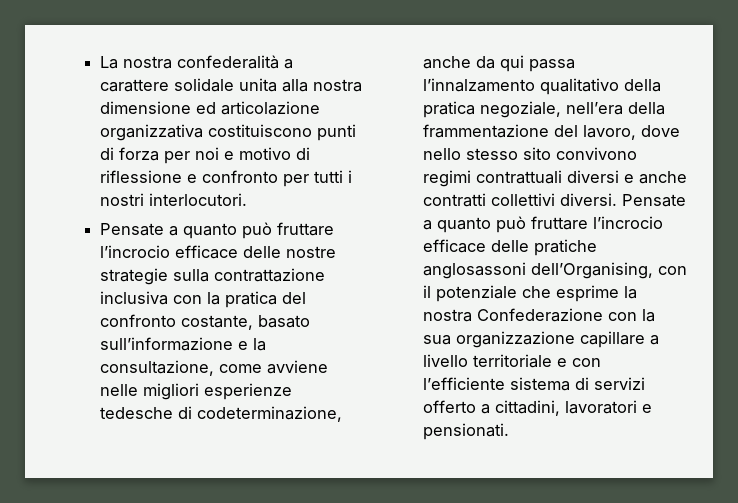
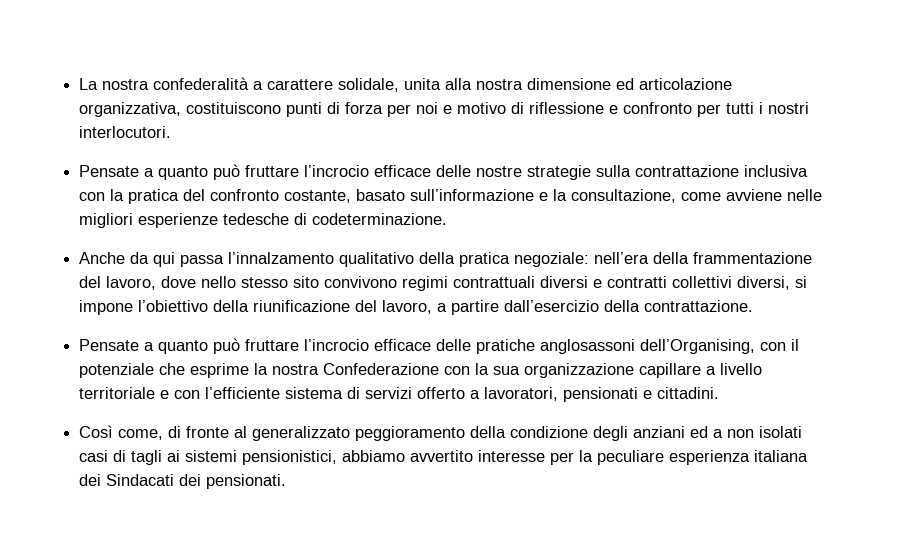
- La nostra confederalità a carattere solidale unita alla nostra dimensione ed articolazione organizzativa costituiscono punti di forza per noi e motivo di riflessione e confronto per tutti i nostri interlocutori.
+ La nostra confederalità a carattere solidale, unita alla nostra dimensione ed articolazione organizzativa, costituiscono punti di forza per noi e motivo di riflessione e confronto per tutti i nostri interlocutori.
- Pensate a quanto può fruttare l’incrocio efficace delle nostre strategie sulla contrattazione inclusiva con la pratica del confronto costante, basato sull’informazione e la consultazione, come avviene nelle migliori esperienze tedesche di codeterminazione, anche da qui passa l’innalzamento qualitativo della pratica negoziale, nell’era della frammentazione del lavoro, dove nello stesso sito convivono regimi contrattuali diversi e anche contratti collettivi diversi. Pensate a quanto può fruttare l’incrocio efficace delle pratiche anglosassoni dell’Organising, con il potenziale che esprime la nostra Confederazione con la sua organizzazione capillare a livello territoriale e con l’efficiente sistema di servizi offerto a cittadini, lavoratori e pensionati.
+ Pensate a quanto può fruttare l’incrocio efficace delle nostre strategie sulla contrattazione inclusiva con la pratica del confronto costante, basato sull’informazione e la consultazione, come avviene nelle migliori esperienze tedesche di codeterminazione.
+ Anche da qui passa l’innalzamento qualitativo della pratica negoziale: nell’era della frammentazione del lavoro, dove nello stesso sito convivono regimi contrattuali diversi e contratti collettivi diversi, si impone l’obiettivo della riunificazione del lavoro, a partire dall’esercizio della contrattazione.
+ Pensate a quanto può fruttare l’incrocio efficace delle pratiche anglosassoni dell’Organising, con il potenziale che esprime la nostra Confederazione con la sua organizzazione capillare a livello territoriale e con l’efficiente sistema di servizi offerto a lavoratori, pensionati e cittadini.
+ Così come, di fronte al generalizzato peggioramento della condizione degli anziani ed a non isolati casi di tagli ai sistemi pensionistici, abbiamo avvertito interesse per la peculiare esperienza italiana dei Sindacati dei pensionati.

